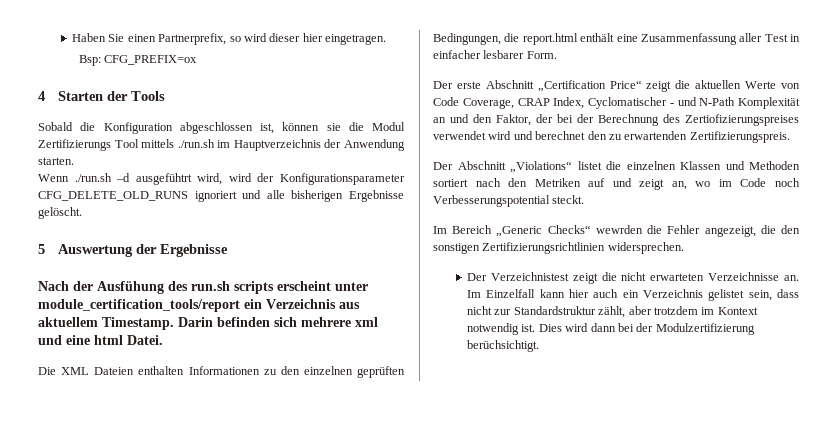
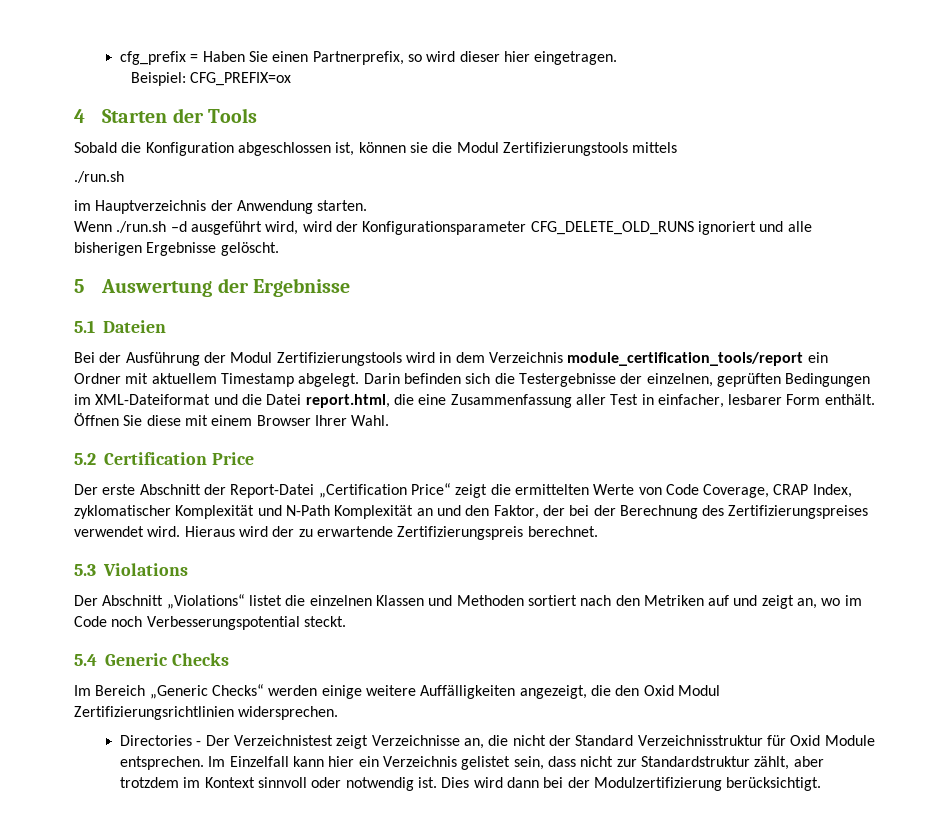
- Haben Sie einen Partnerprefix, so wird dieser hier eingetragen.
+ cfg_prefix = Haben Sie einen Partnerprefix, so wird dieser hier eingetragen.
- Bsp: CFG_PREFIX=ox
+ Beispiel: CFG_PREFIX=ox
- Sobald die Konfiguration abgeschlossen ist, können sie die Modul Zertifizierungs Tool mittels ./run.sh im Hauptverzeichnis der Anwendung starten.
+ Sobald die Konfiguration abgeschlossen ist, können sie die Modul Zertifizierungstools mittels
+ ./run.sh
+ im Hauptverzeichnis der Anwendung starten.
- Wenn ./run.sh –d ausgefühtrt wird, wird der Konfigurationsparameter CFG_DELETE_OLD_RUNS ignoriert und alle bisherigen Ergebnisse gelöscht.
+ Wenn ./run.sh –d ausgeführt wird, wird der Konfigurationsparameter CFG_DELETE_OLD_RUNS ignoriert und alle bisherigen Ergebnisse gelöscht.
- Nach der Ausfühung des run.sh scripts erscheint unter module_certification_tools/report ein Verzeichnis aus aktuellem Timestamp. Darin befinden sich mehrere xml und eine html Datei.
- Die XML Dateien enthalten Informationen zu den einzelnen geprüften Bedingungen, die report.html enthält eine Zusammenfassung aller Test in einfacher lesbarer Form.
+ 5.1 Dateien
+ Bei der Ausführung der Modul Zertifizierungstools wird in dem Verzeichnis module_certification_tools/report ein Ordner mit aktuellem Timestamp abgelegt. Darin befinden sich die Testergebnisse der einzelnen, geprüften Bedingungen im XML-Dateiformat und die Datei report.html, die eine Zusammenfassung aller Test in einfacher, lesbarer Form enthält. Öffnen Sie diese mit einem Browser Ihrer Wahl.
+ 5.2 Certification Price
- Der erste Abschnitt „Certification Price“ zeigt die aktuellen Werte von Code Coverage, CRAP Index, Cyclomatischer - und N-Path Komplexität an und den Faktor, der bei der Berechnung des Zertiofizierungspreises verwendet wird und berechnet den zu erwartenden Zertifizierungspreis.
+ Der erste Abschnitt der Report-Datei „Certification Price“ zeigt die ermittelten Werte von Code Coverage, CRAP Index, zyklomatischer Komplexität und N-Path Komplexität an und den Faktor, der bei der Berechnung des Zertifizierungspreises verwendet wird. Hieraus wird der zu erwartende Zertifizierungspreis berechnet.
+ 5.3 Violations
+ 5.4 Generic Checks
- Im Bereich „Generic Checks“ wewrden die Fehler angezeigt, die den sonstigen Zertifizierungsrichtlinien widersprechen.
+ Im Bereich „Generic Checks“ werden einige weitere Auffälligkeiten angezeigt, die den Oxid Modul Zertifizierungsrichtlinien widersprechen.
- Der Verzeichnistest zeigt die nicht erwarteten Verzeichnisse an.
+ Directories - Der Verzeichnistest zeigt Verzeichnisse an, die nicht der Standard Verzeichnisstruktur für Oxid Module entsprechen.
- Im Einzelfall kann hier auch ein Verzeichnis gelistet sein, dass nicht zur Standardstruktur zählt, aber trotzdem im Kontext notwendig ist.
+ Im Einzelfall kann hier ein Verzeichnis gelistet sein, dass nicht zur Standardstruktur zählt, aber trotzdem im Kontext sinnvoll oder notwendig ist.
- Dies wird dann bei der Modulzertifizierung berüchsichtigt.
+ Dies wird dann bei der Modulzertifizierung berücksichtigt.

